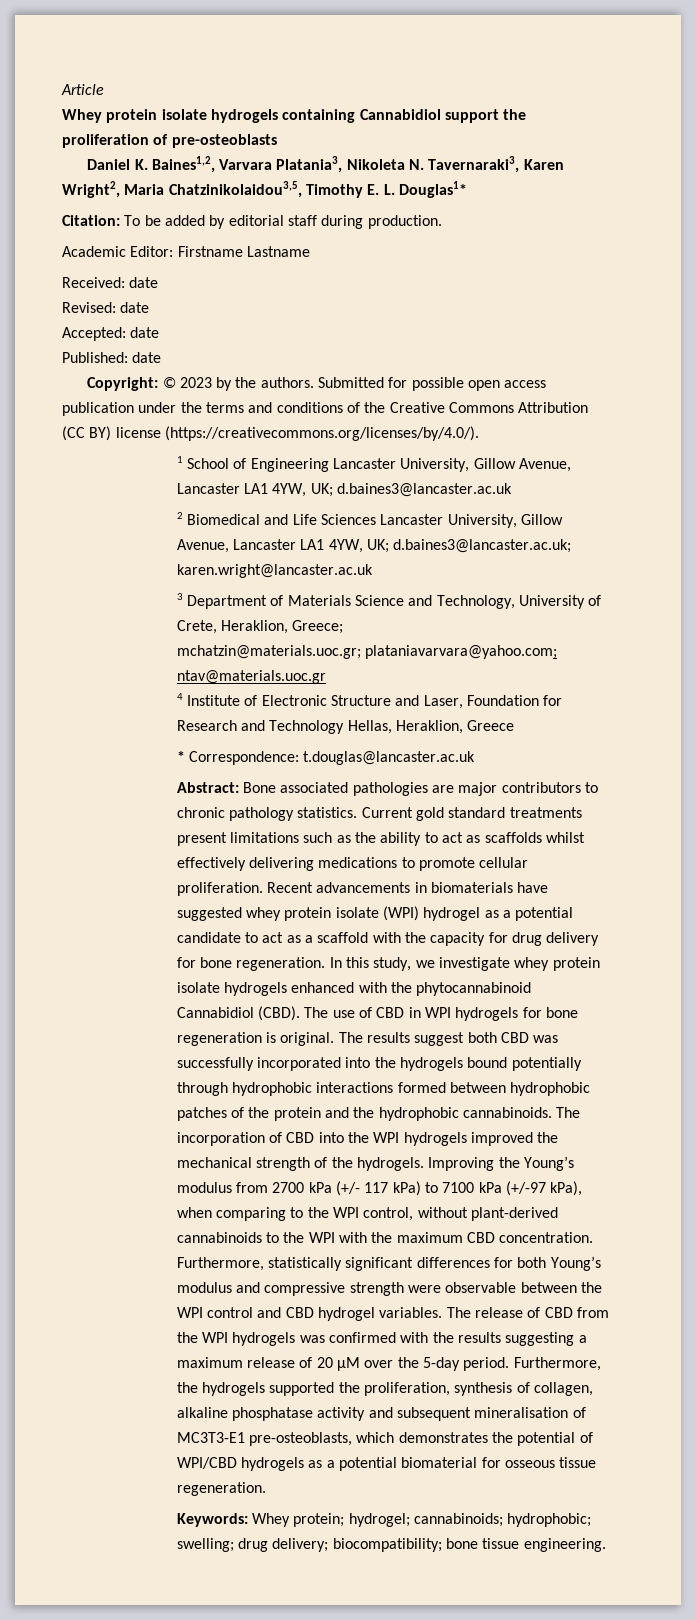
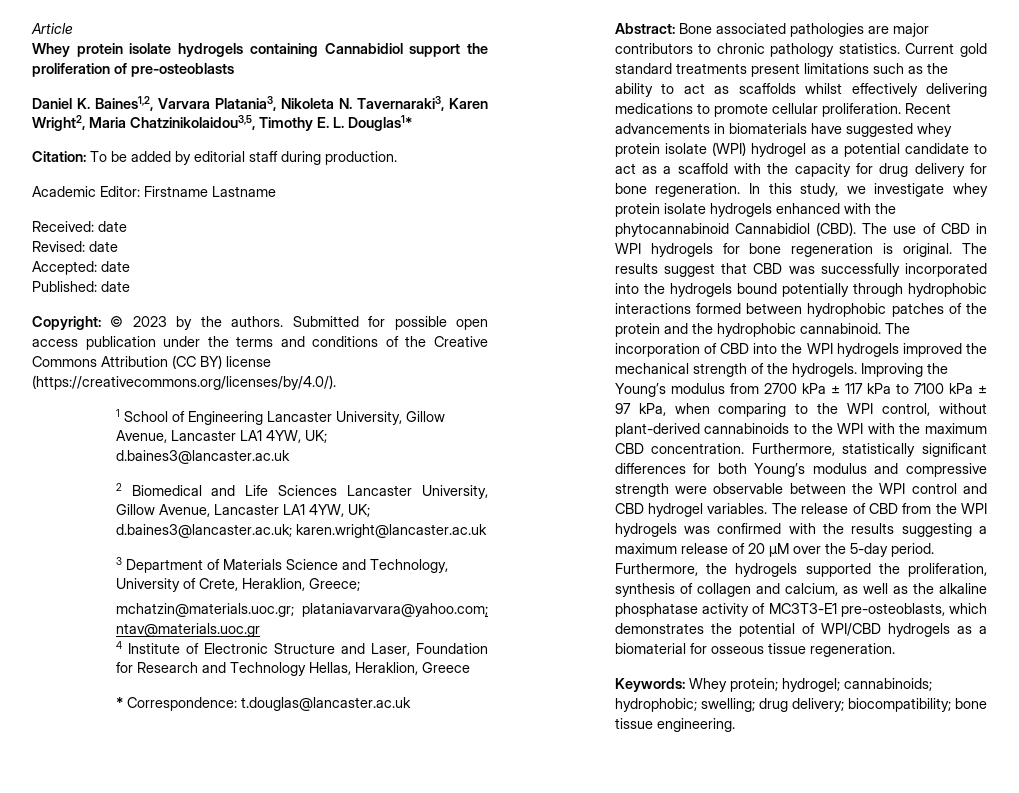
- The results suggest both CBD was successfully incorporated into the hydrogels bound potentially through hydrophobic interactions formed between hydrophobic patches of the protein and the hydrophobic cannabinoids.
+ The results suggest that CBD was successfully incorporated into the hydrogels bound potentially through hydrophobic interactions formed between hydrophobic patches of the protein and the hydrophobic cannabinoid.
- Improving the Young’s modulus from 2700 kPa (+/- 117 kPa) to 7100 kPa (+/-97 kPa), when comparing to the WPI control, without plant-derived cannabinoids to the WPI with the maximum CBD concentration.
+ Improving the Young’s modulus from 2700 kPa ± 117 kPa to 7100 kPa ± 97 kPa, when comparing to the WPI control, without plant-derived cannabinoids to the WPI with the maximum CBD concentration.
- Furthermore, the hydrogels supported the proliferation, synthesis of collagen, alkaline phosphatase activity and subsequent mineralisation of MC3T3-E1 pre-osteoblasts, which demonstrates the potential of WPI/CBD hydrogels as a potential biomaterial for osseous tissue regeneration.
+ Furthermore, the hydrogels supported the proliferation, synthesis of collagen and calcium, as well as the alkaline phosphatase activity of MC3T3-E1 pre-osteoblasts, which demonstrates the potential of WPI/CBD hydrogels as a biomaterial for osseous tissue regeneration.

